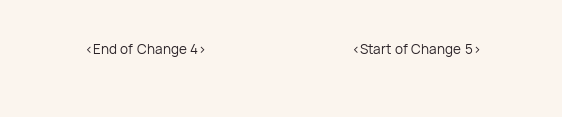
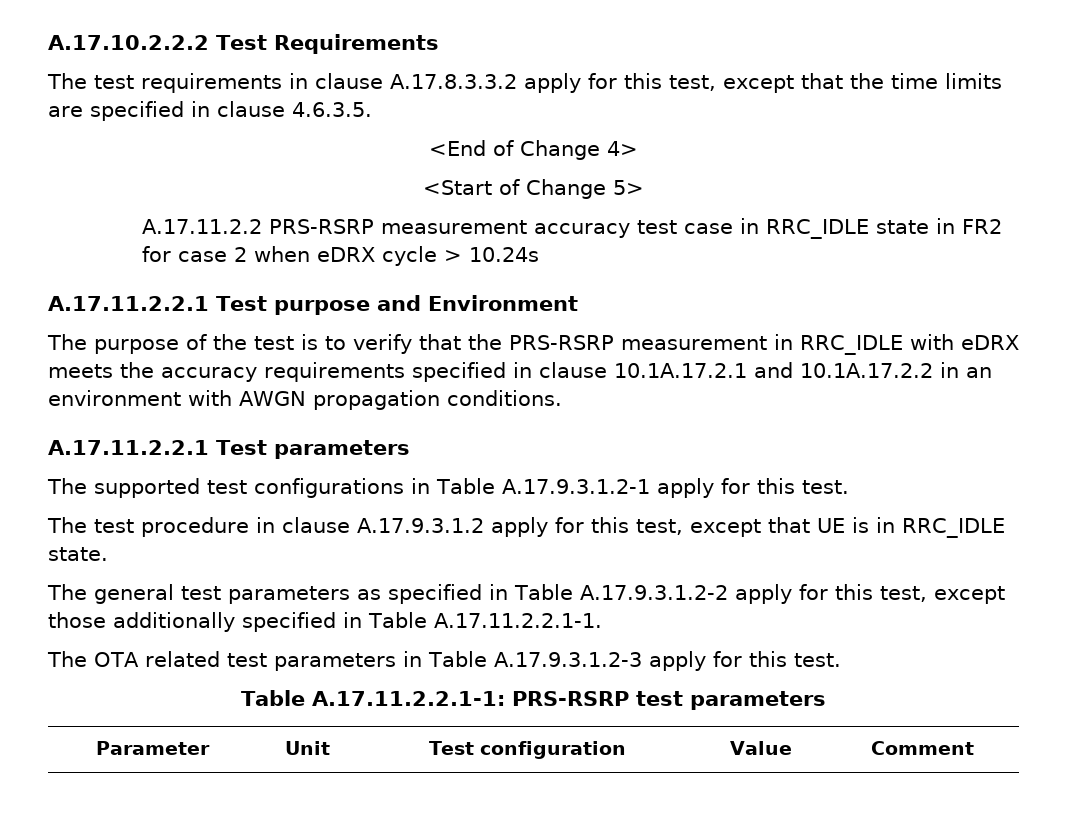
+ A.17.10.2.2.2 Test Requirements
+ The test requirements in clause A.17.8.3.3.2 apply for this test, except that the time limits are specified in clause 4.6.3.5.
+ A.17.11.2.2 PRS-RSRP measurement accuracy test case in RRC_IDLE state in FR2 for case 2 when eDRX cycle > 10.24s
+ A.17.11.2.2.1 Test purpose and Environment
+ The purpose of the test is to verify that the PRS-RSRP measurement in RRC_IDLE with eDRX meets the accuracy requirements specified in clause 10.1A.17.2.1 and 10.1A.17.2.2 in an environment with AWGN propagation conditions.
+ A.17.11.2.2.1 Test parameters
+ The supported test configurations in Table A.17.9.3.1.2-1 apply for this test.
+ The test procedure in clause A.17.9.3.1.2 apply for this test, except that UE is in RRC_IDLE state.
+ The general test parameters as specified in Table A.17.9.3.1.2-2 apply for this test, except those additionally specified in Table A.17.11.2.2.1-1.
+ The OTA related test parameters in Table A.17.9.3.1.2-3 apply for this test.
+ Table A.17.11.2.2.1-1: PRS-RSRP test parameters
+ Parameter | Unit | Test configuration | Value | Comment

